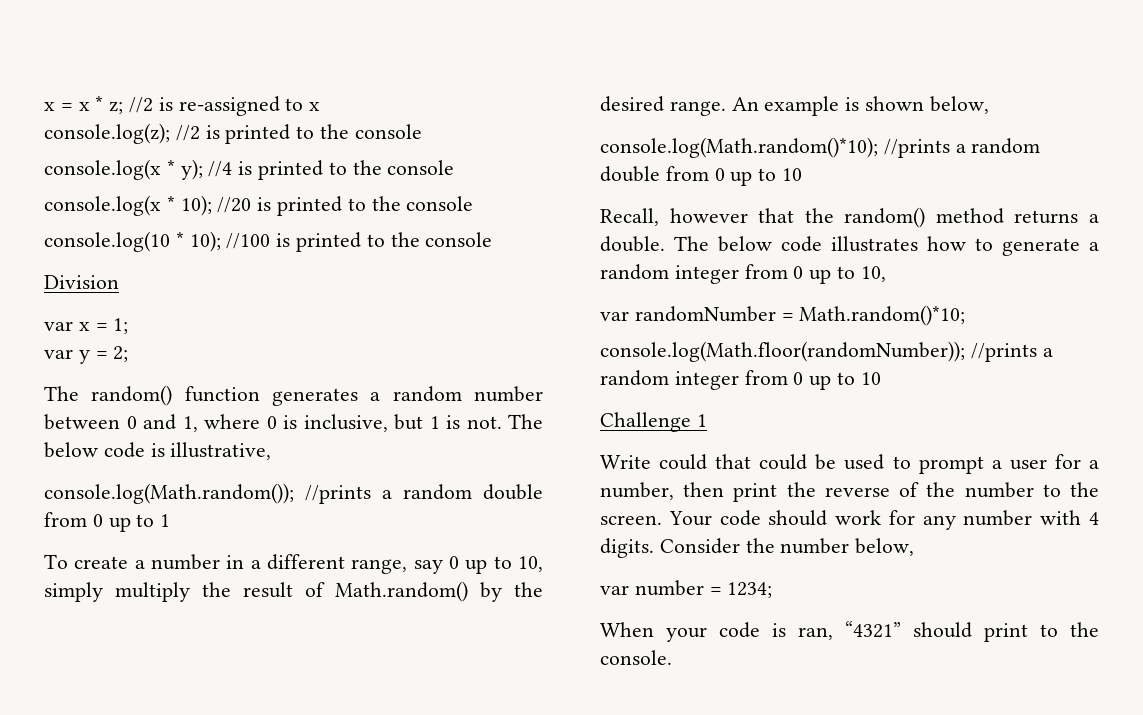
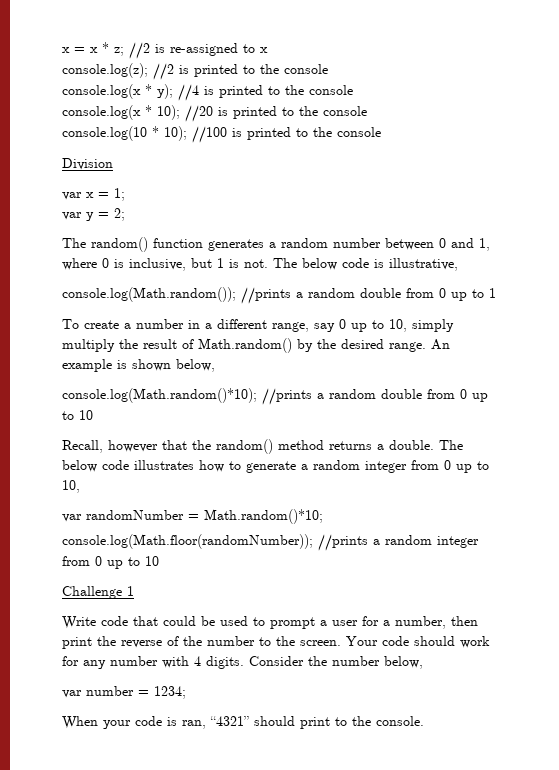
- Write could that could be used to prompt a user for a number, then print the reverse of the number to the screen.
+ Write code that could be used to prompt a user for a number, then print the reverse of the number to the screen.

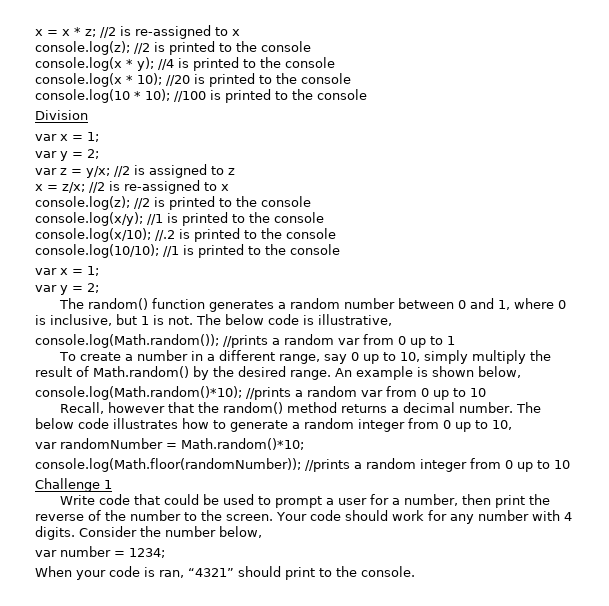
+ var z = y/x; //2 is assigned to z
+ x = z/x; //2 is re-assigned to x
+ console.log(z); //2 is printed to the console
+ console.log(x/y); //1 is printed to the console
+ console.log(x/10); //.2 is printed to the console
+ console.log(10/10); //1 is printed to the console
+ var x = 1;
+ var y = 2;
- console.log(Math.random()); //prints a random double from 0 up to 1
+ console.log(Math.random()); //prints a random var from 0 up to 1
- console.log(Math.random()*10); //prints a random double from 0 up to 10
+ console.log(Math.random()*10); //prints a random var from 0 up to 10
- Recall, however that the random() method returns a double.
+ Recall, however that the random() method returns a decimal number.

